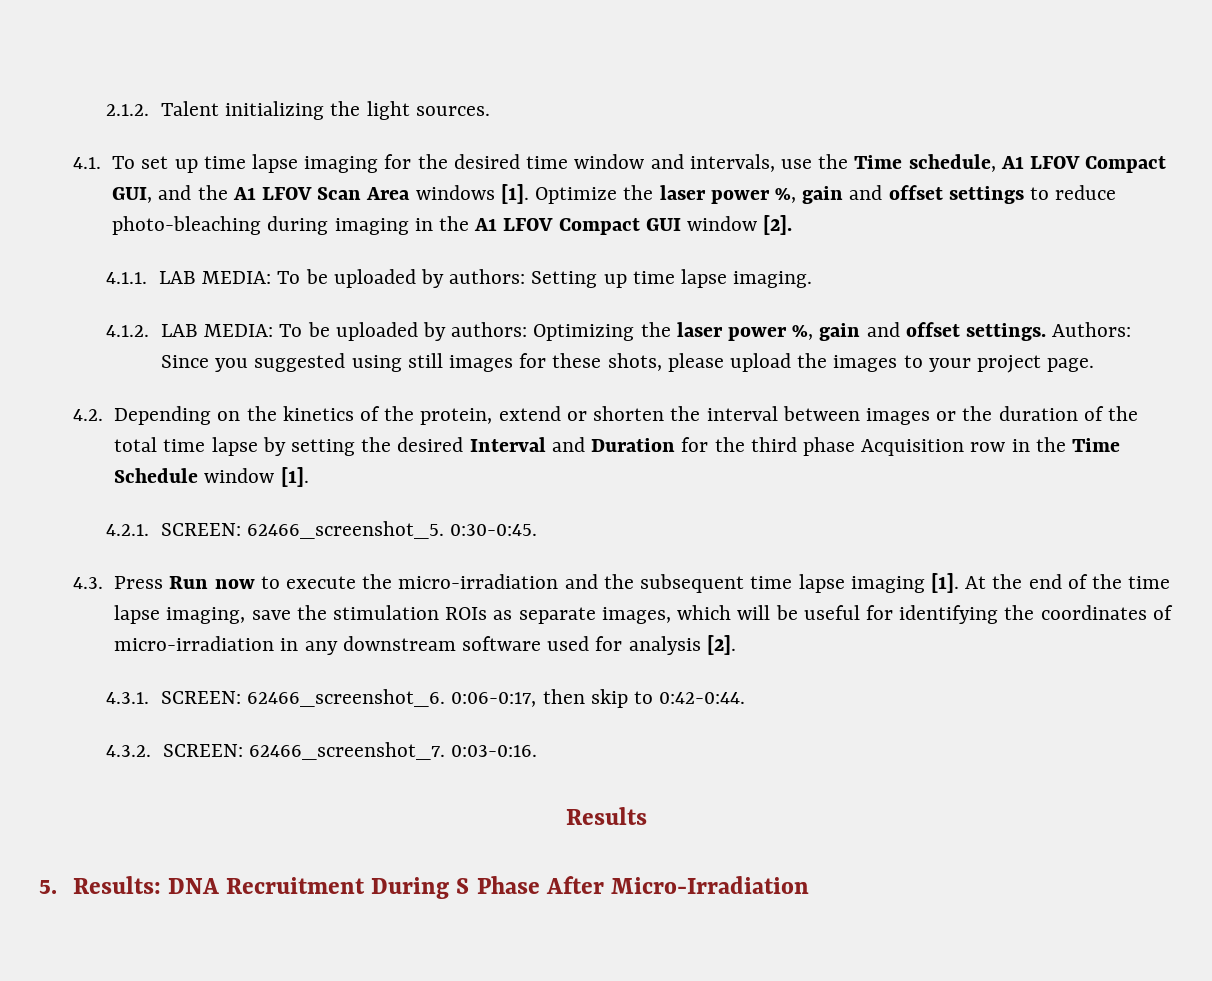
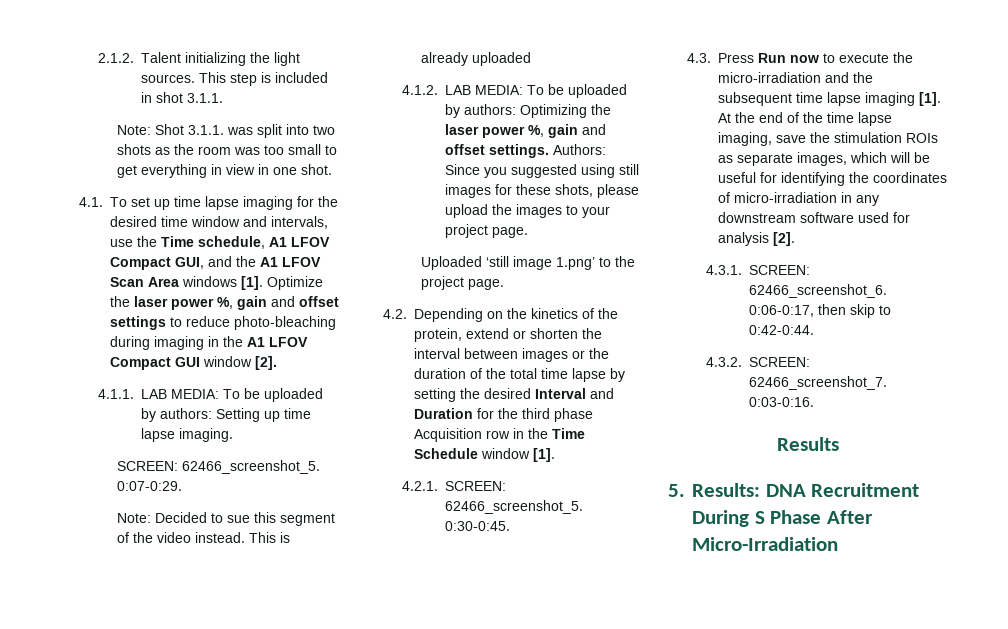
+ This step is included in shot 3.1.1.
+ Note: Shot 3.1.1. was split into two shots as the room was too small to get everything in view in one shot.
+ SCREEN: 62466_screenshot_5. 0:07-0:29.
+ Note: Decided to sue this segment of the video instead. This is already uploaded
+ Uploaded ‘still image 1.png’ to the project page.

